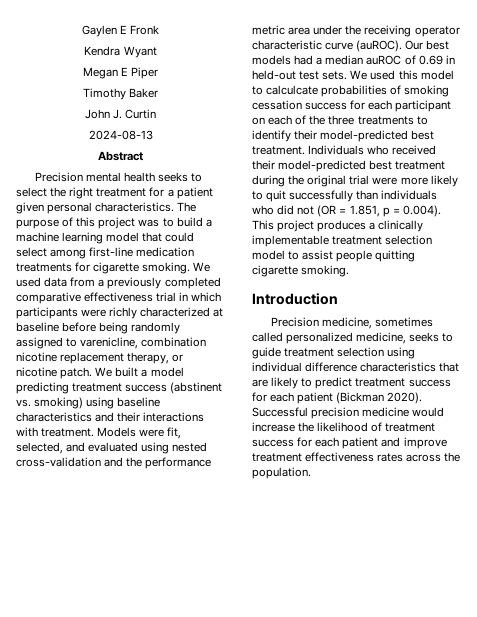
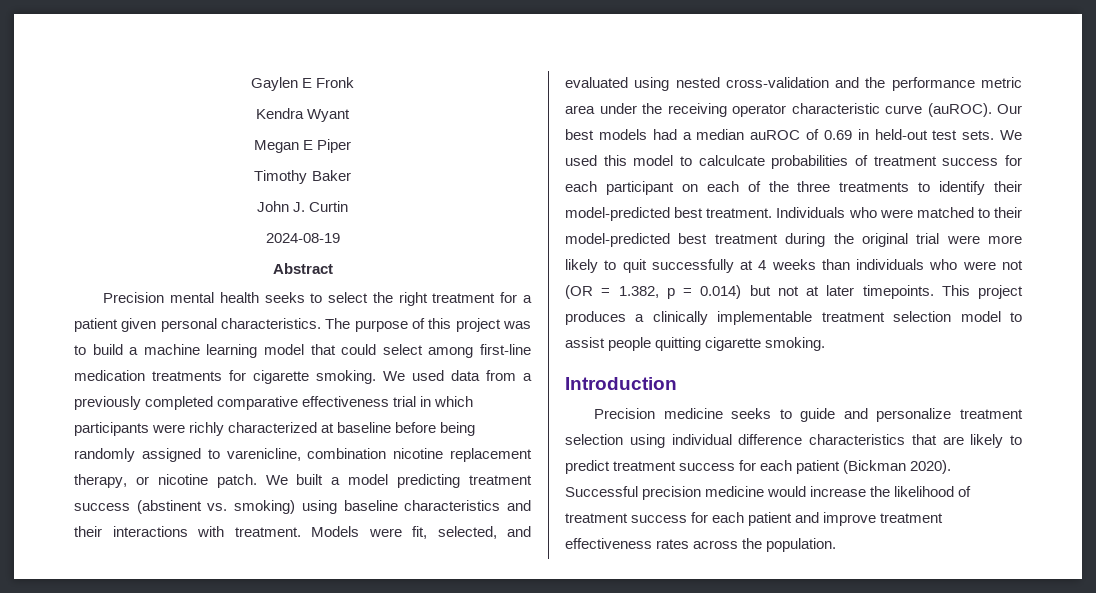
- 2024-08-13
+ 2024-08-19
- We used this model to calculcate probabilities of smoking cessation success for each participant on each of the three treatments to identify their model-predicted best treatment.
+ We used this model to calculcate probabilities of treatment success for each participant on each of the three treatments to identify their model-predicted best treatment.
- Individuals who received their model-predicted best treatment during the original trial were more likely to quit successfully than individuals who did not (OR = 1.851, p = 0.004). This project produces a clinically implementable treatment selection model to assist people quitting cigarette smoking.
+ Individuals who were matched to their model-predicted best treatment during the original trial were more likely to quit successfully at 4 weeks than individuals who were not (OR = 1.382, p = 0.014) but not at later timepoints. This project produces a clinically implementable treatment selection model to assist people quitting cigarette smoking.
- Precision medicine, sometimes called personalized medicine, seeks to guide treatment selection using individual difference characteristics that are likely to predict treatment success for each patient (Bickman 2020).
+ Precision medicine seeks to guide and personalize treatment selection using individual difference characteristics that are likely to predict treatment success for each patient (Bickman 2020).

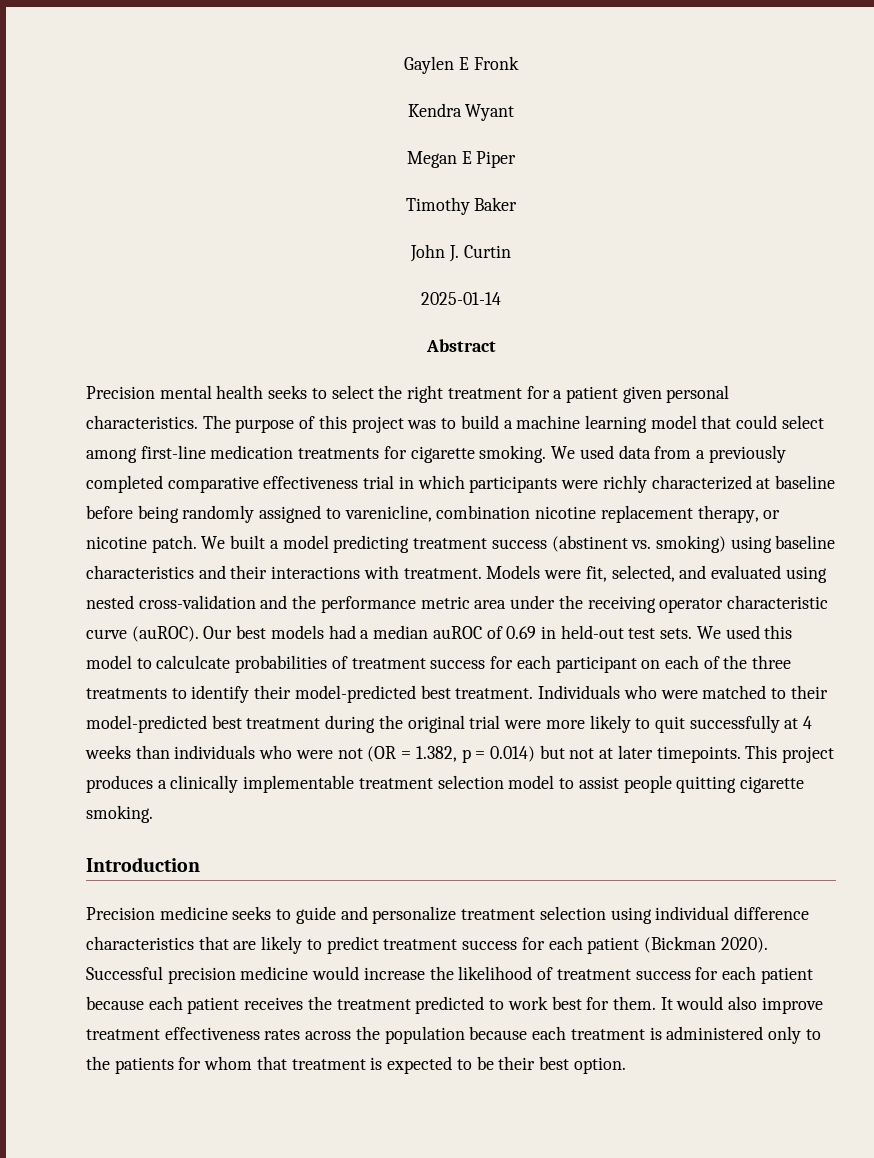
- 2024-08-19
+ 2025-01-14
- Successful precision medicine would increase the likelihood of treatment success for each patient and improve treatment effectiveness rates across the population.
+ Successful precision medicine would increase the likelihood of treatment success for each patient because each patient receives the treatment predicted to work best for them. It would also improve treatment effectiveness rates across the population because each treatment is administered only to the patients for whom that treatment is expected to be their best option.

